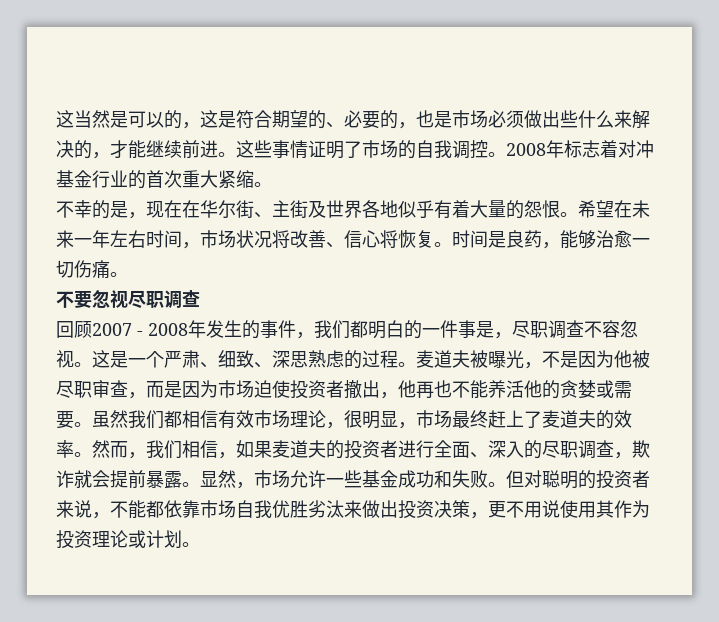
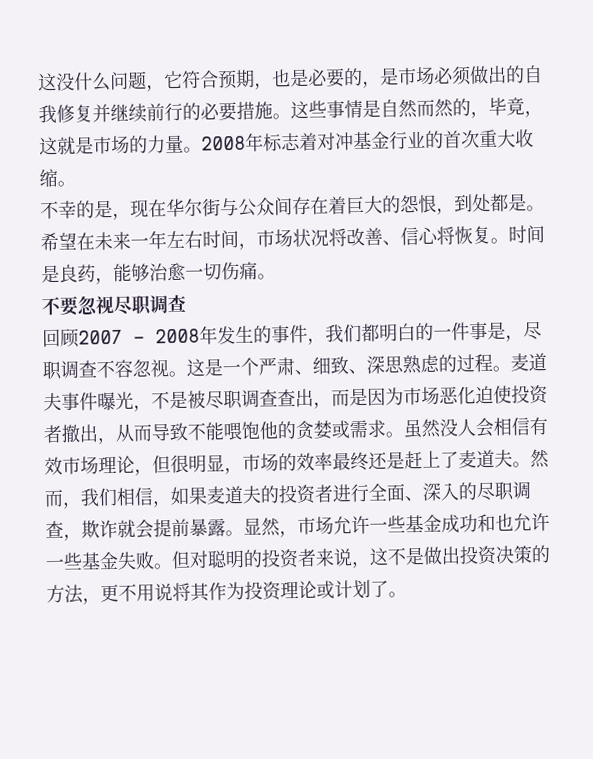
- 这当然是可以的，这是符合期望的、必要的，也是市场必须做出些什么来解决的，才能继续前进。这些事情证明了市场的自我调控。
+ 这没什么问题，它符合预期，也是必要的，是市场必须做出的自我修复并继续前行的必要措施。这些事情是自然而然的，毕竟，这就是市场的力量。
- 2008年标志着对冲基金行业的首次重大紧缩。
+ 2008年标志着对冲基金行业的首次重大收缩。
- 不幸的是，现在在华尔街、主街及世界各地似乎有着大量的怨恨。
+ 不幸的是，现在华尔街与公众间存在着巨大的怨恨，到处都是。
- 麦道夫被曝光，不是因为他被尽职审查，而是因为市场迫使投资者撤出，他再也不能养活他的贪婪或需要。虽然我们都相信有效市场理论，很明显，市场最终赶上了麦道夫的效率。
+ 麦道夫事件曝光，不是被尽职调查查出，而是因为市场恶化迫使投资者撤出，从而导致不能喂饱他的贪婪或需求。虽然没人会相信有效市场理论，但很明显，市场的效率最终还是赶上了麦道夫。
- 显然，市场允许一些基金成功和失败。
+ 显然，市场允许一些基金成功和也允许一些基金失败。
- 但对聪明的投资者来说，不能都依靠市场自我优胜劣汰来做出投资决策，更不用说使用其作为投资理论或计划。
+ 但对聪明的投资者来说，这不是做出投资决策的方法，更不用说将其作为投资理论或计划了。

